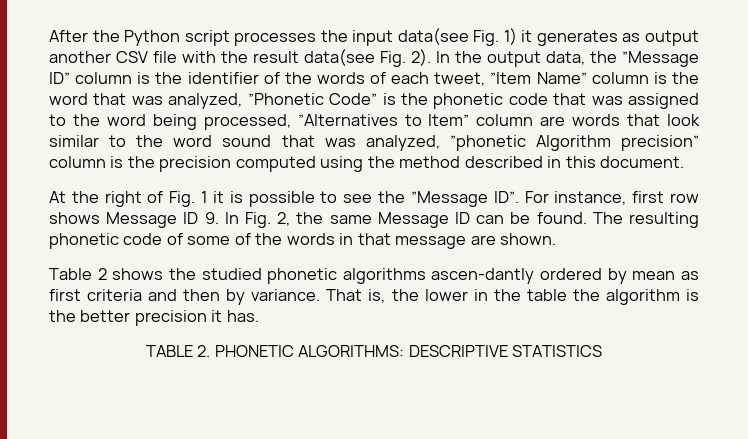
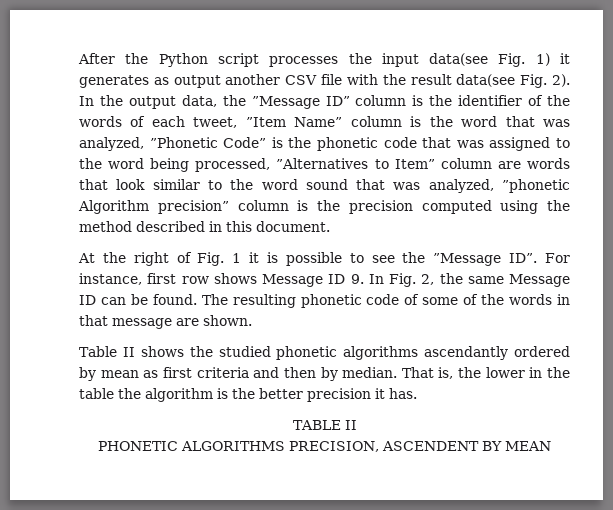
- Table 2 shows the studied phonetic algorithms ascen-dantly ordered by mean as first criteria and then by variance.
+ Table II shows the studied phonetic algorithms ascendantly ordered by mean as first criteria and then by median.
- TABLE 2. PHONETIC ALGORITHMS: DESCRIPTIVE STATISTICS
+ TABLE II
+ PHONETIC ALGORITHMS PRECISION, ASCENDENT BY MEAN

